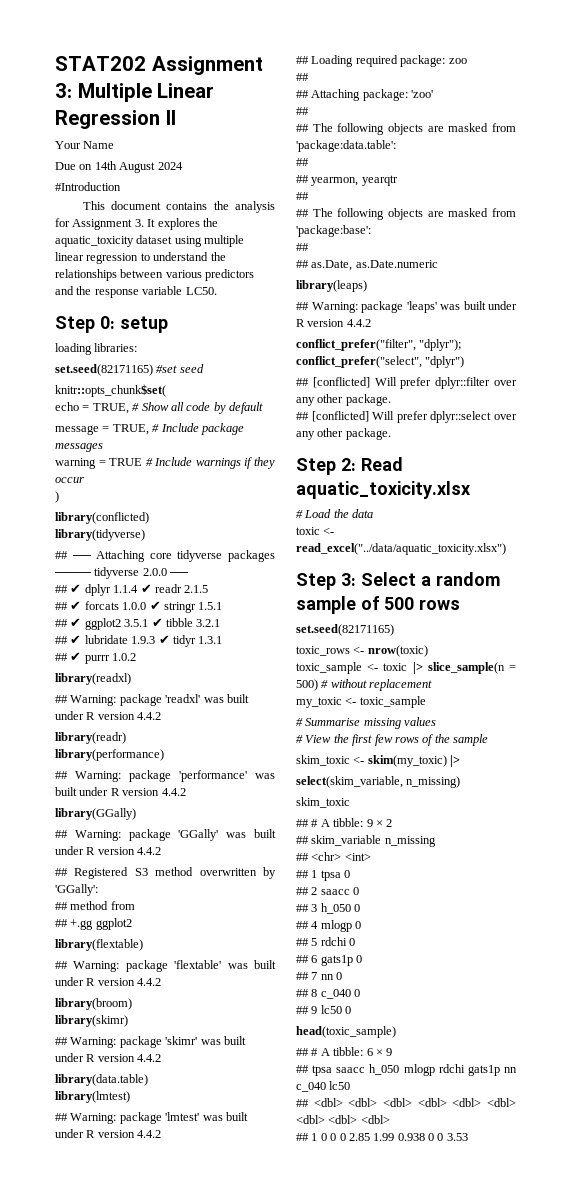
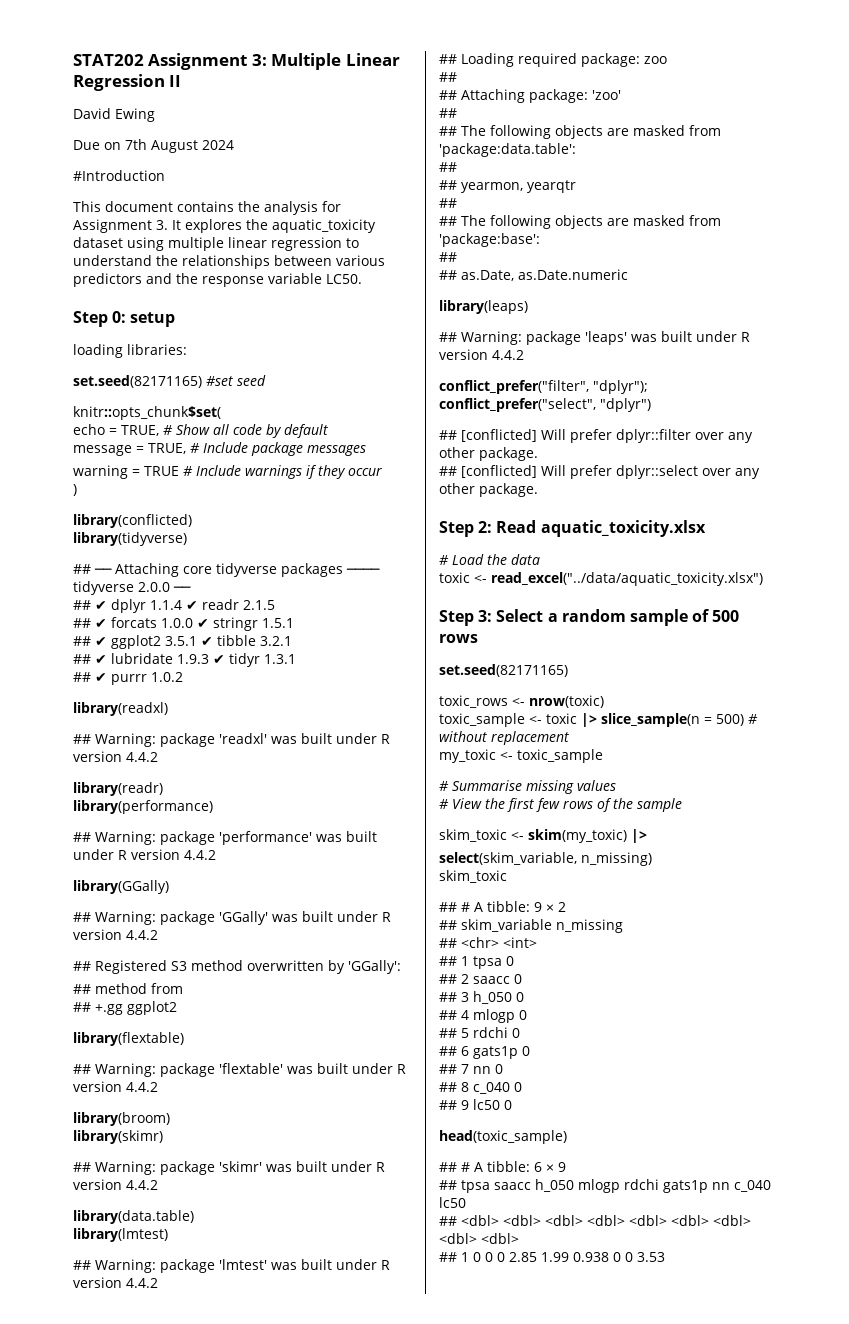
- Your Name
+ David Ewing
- Due on 14th August 2024
+ Due on 7th August 2024

